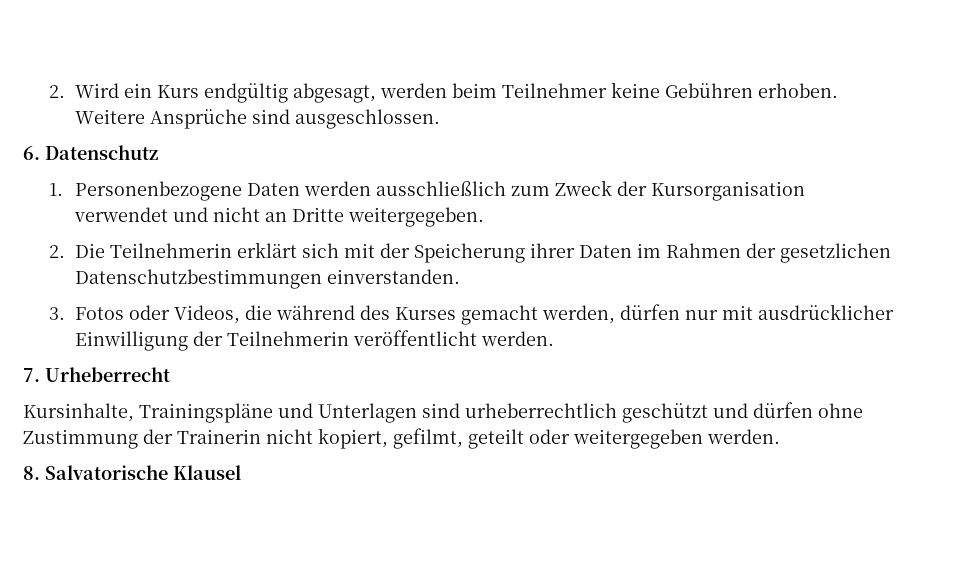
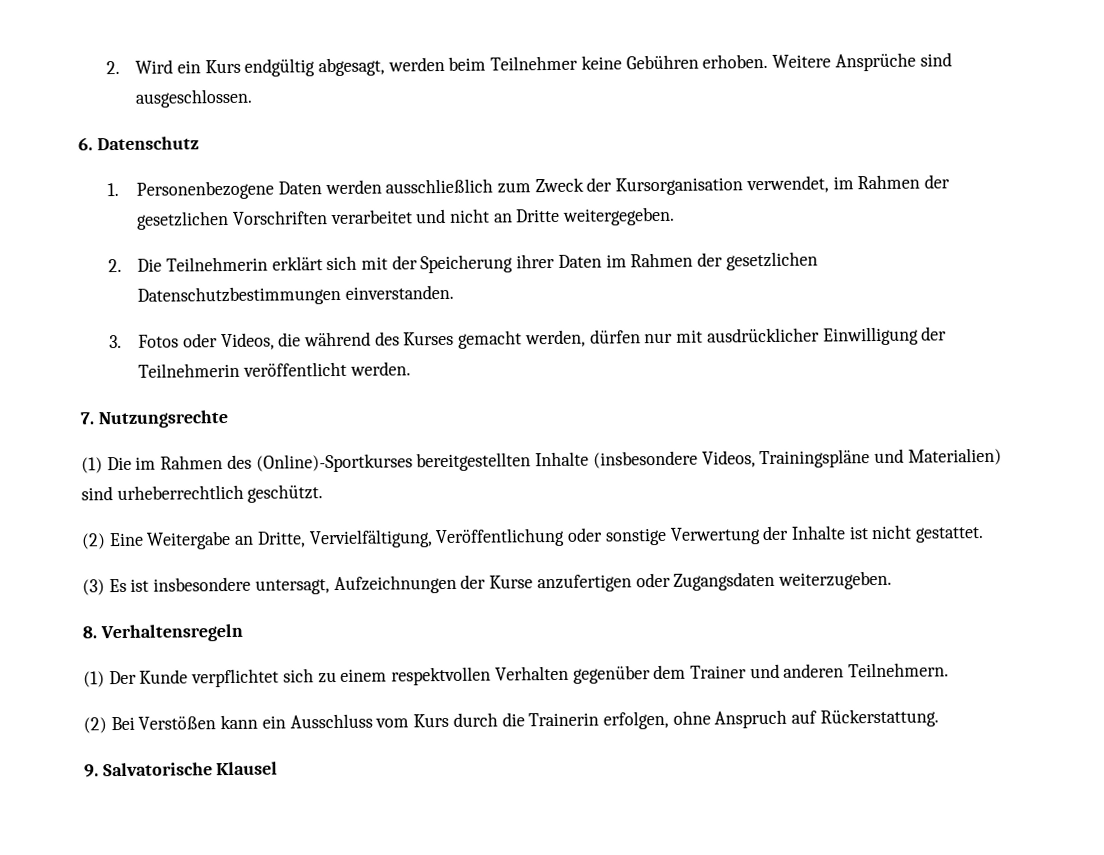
- 1. Personenbezogene Daten werden ausschließlich zum Zweck der Kursorganisation verwendet und nicht an Dritte weitergegeben.
+ 1. Personenbezogene Daten werden ausschließlich zum Zweck der Kursorganisation verwendet, im Rahmen der gesetzlichen Vorschriften verarbeitet und nicht an Dritte weitergegeben.
- 7. Urheberrecht
- Kursinhalte, Trainingspläne und Unterlagen sind urheberrechtlich geschützt und dürfen ohne Zustimmung der Trainerin nicht kopiert, gefilmt, geteilt oder weitergegeben werden.
- 8. Salvatorische Klausel
+ 7. Nutzungsrechte
+ (1) Die im Rahmen des (Online)-Sportkurses bereitgestellten Inhalte (insbesondere Videos, Trainingspläne und Materialien) sind urheberrechtlich geschützt.
+ (2) Eine Weitergabe an Dritte, Vervielfältigung, Veröffentlichung oder sonstige Verwertung der Inhalte ist nicht gestattet.
+ (3) Es ist insbesondere untersagt, Aufzeichnungen der Kurse anzufertigen oder Zugangsdaten weiterzugeben.
+ 8. Verhaltensregeln
+ (1) Der Kunde verpflichtet sich zu einem respektvollen Verhalten gegenüber dem Trainer und anderen Teilnehmern.
+ (2) Bei Verstößen kann ein Ausschluss vom Kurs durch die Trainerin erfolgen, ohne Anspruch auf Rückerstattung.
+ 9. Salvatorische Klausel

